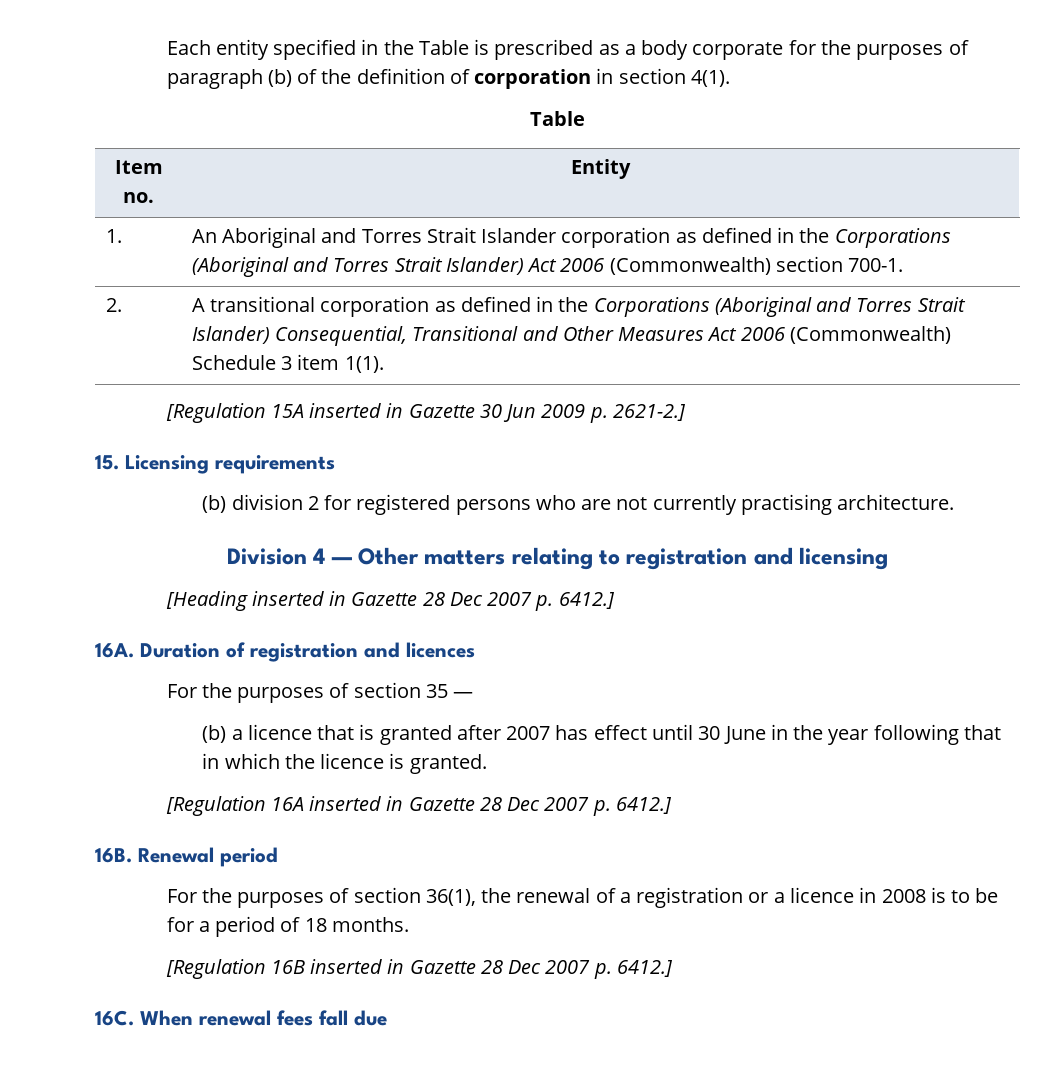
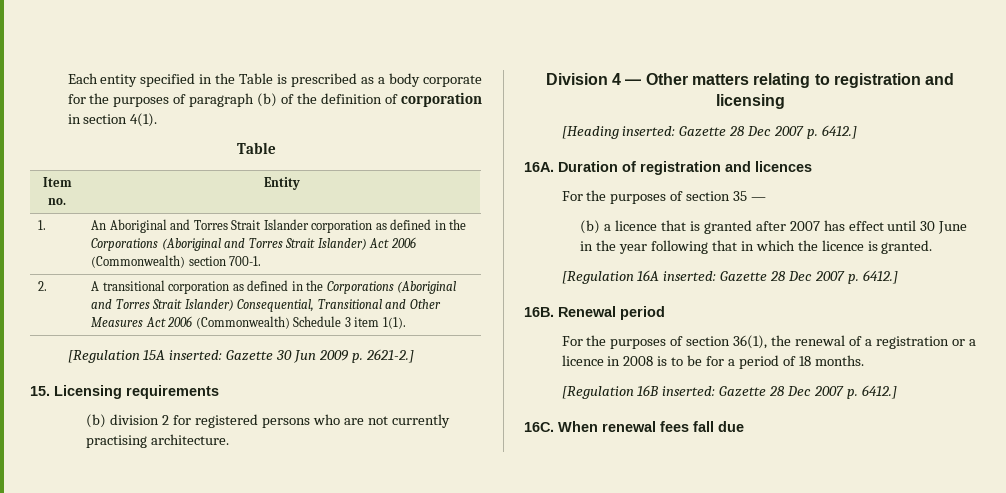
- [Regulation 15A inserted in Gazette 30 Jun 2009 p. 2621-2.]
+ [Regulation 15A inserted: Gazette 30 Jun 2009 p. 2621-2.]
- [Heading inserted in Gazette 28 Dec 2007 p. 6412.]
+ [Heading inserted: Gazette 28 Dec 2007 p. 6412.]
- [Regulation 16A inserted in Gazette 28 Dec 2007 p. 6412.]
+ [Regulation 16A inserted: Gazette 28 Dec 2007 p. 6412.]
- [Regulation 16B inserted in Gazette 28 Dec 2007 p. 6412.]
+ [Regulation 16B inserted: Gazette 28 Dec 2007 p. 6412.]

